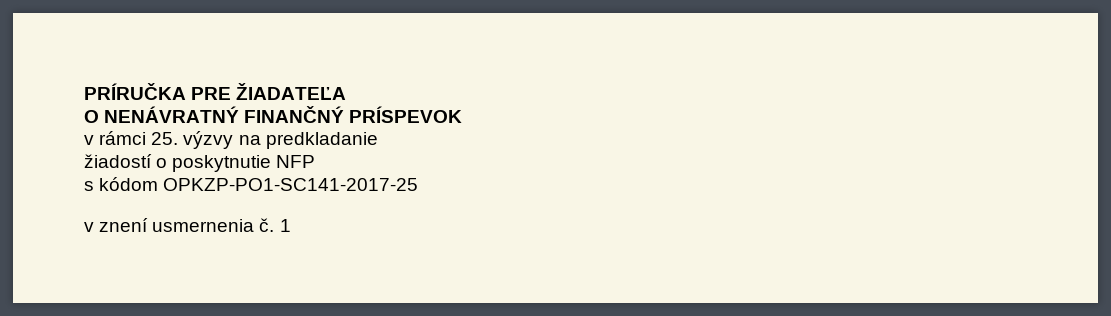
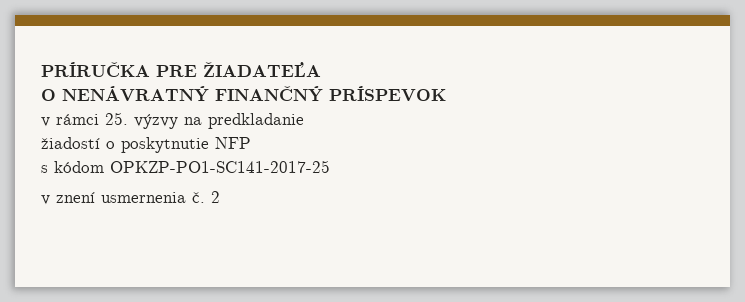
- 1
+ 2

